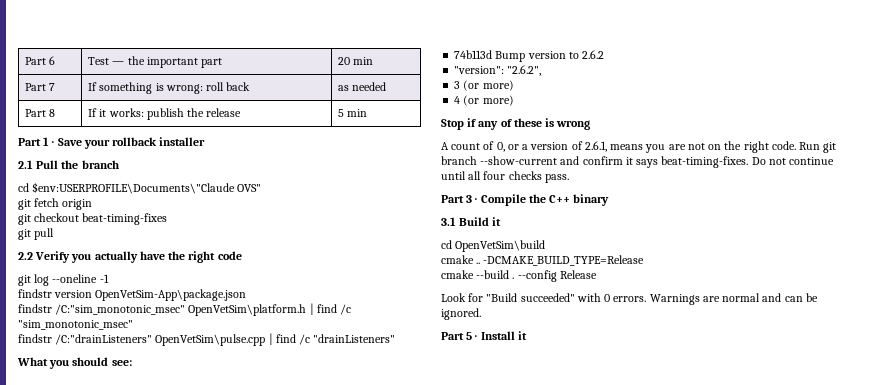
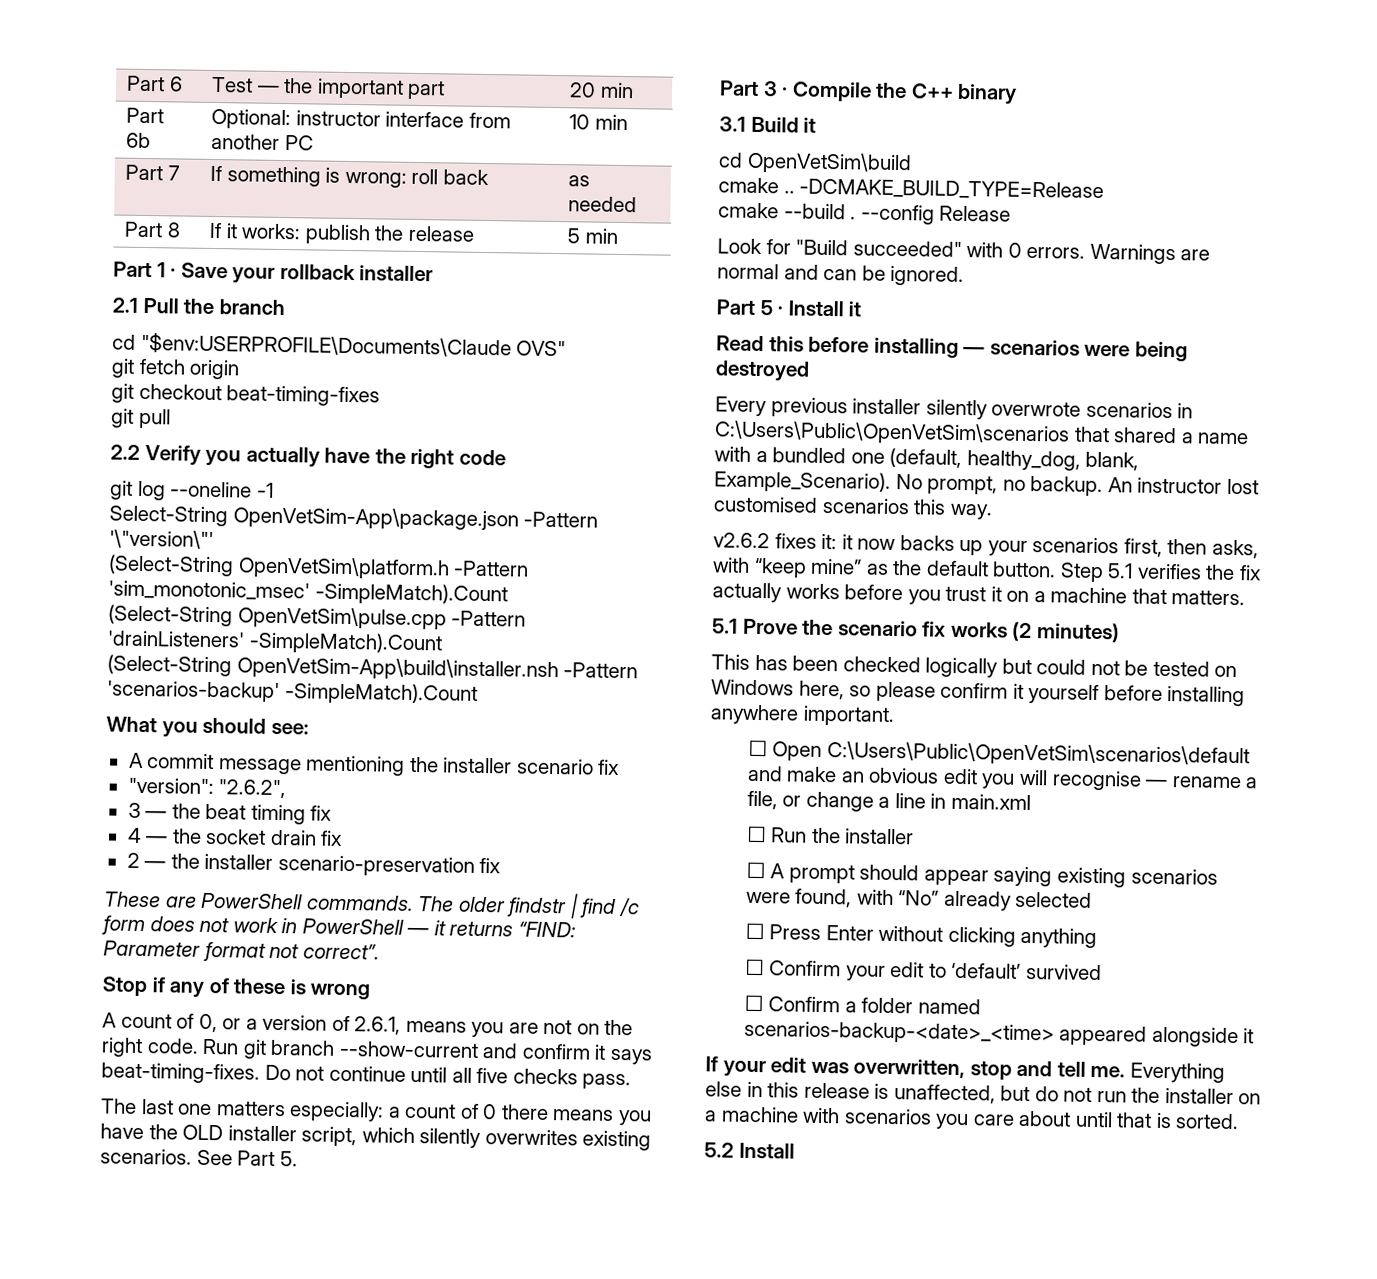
+ Part 6b | Optional: instructor interface from another PC | 10 min
- cd $env:USERPROFILE\Documents\"Claude OVS"
+ cd "$env:USERPROFILE\Documents\Claude OVS"
- findstr version OpenVetSim-App\package.json
- findstr /C:"sim_monotonic_msec" OpenVetSim\platform.h | find /c "sim_monotonic_msec"
- findstr /C:"drainListeners" OpenVetSim\pulse.cpp | find /c "drainListeners"
+ Select-String OpenVetSim-App\package.json -Pattern '\"version\"'
+ (Select-String OpenVetSim\platform.h -Pattern 'sim_monotonic_msec' -SimpleMatch).Count
+ (Select-String OpenVetSim\pulse.cpp -Pattern 'drainListeners' -SimpleMatch).Count
+ (Select-String OpenVetSim-App\build\installer.nsh -Pattern 'scenarios-backup' -SimpleMatch).Count
  What you should see:
- 74b113d Bump version to 2.6.2
+ A commit message mentioning the installer scenario fix
  "version": "2.6.2",
- 3 (or more)
- 4 (or more)
+ 3 — the beat timing fix
+ 4 — the socket drain fix
+ 2 — the installer scenario-preservation fix
+ These are PowerShell commands. The older findstr | find /c form does not work in PowerShell — it returns “FIND: Parameter format not correct”.
- Do not continue until all four checks pass.
+ Do not continue until all five checks pass.
+ The last one matters especially: a count of 0 there means you have the OLD installer script, which silently overwrites existing scenarios. See Part 5.
+ Read this before installing — scenarios were being destroyed
+ Every previous installer silently overwrote scenarios in C:\Users\Public\OpenVetSim\scenarios that shared a name with a bundled one (default, healthy_dog, blank, Example_Scenario). No prompt, no backup. An instructor lost customised scenarios this way.
+ v2.6.2 fixes it: it now backs up your scenarios first, then asks, with “keep mine” as the default button. Step 5.1 verifies the fix actually works before you trust it on a machine that matters.
+ 5.1 Prove the scenario fix works (2 minutes)
+ This has been checked logically but could not be tested on Windows here, so please confirm it yourself before installing anywhere important.
+ ☐ Open C:\Users\Public\OpenVetSim\scenarios\default and make an obvious edit you will recognise — rename a file, or change a line in main.xml
+ ☐ Run the installer
+ ☐ A prompt should appear saying existing scenarios were found, with “No” already selected
+ ☐ Press Enter without clicking anything
+ ☐ Confirm your edit to ‘default’ survived
+ ☐ Confirm a folder named scenarios-backup-<date>_<time> appeared alongside it
+ If your edit was overwritten, stop and tell me. Everything else in this release is unaffected, but do not run the installer on a machine with scenarios you care about until that is sorted.
+ 5.2 Install

